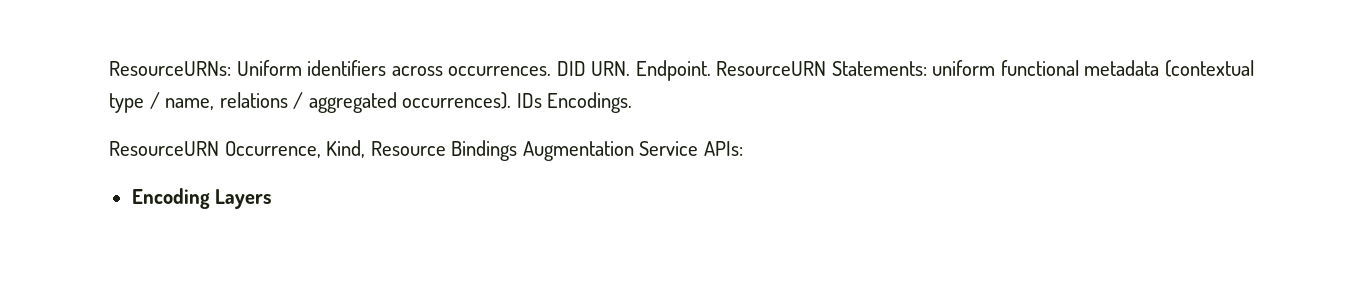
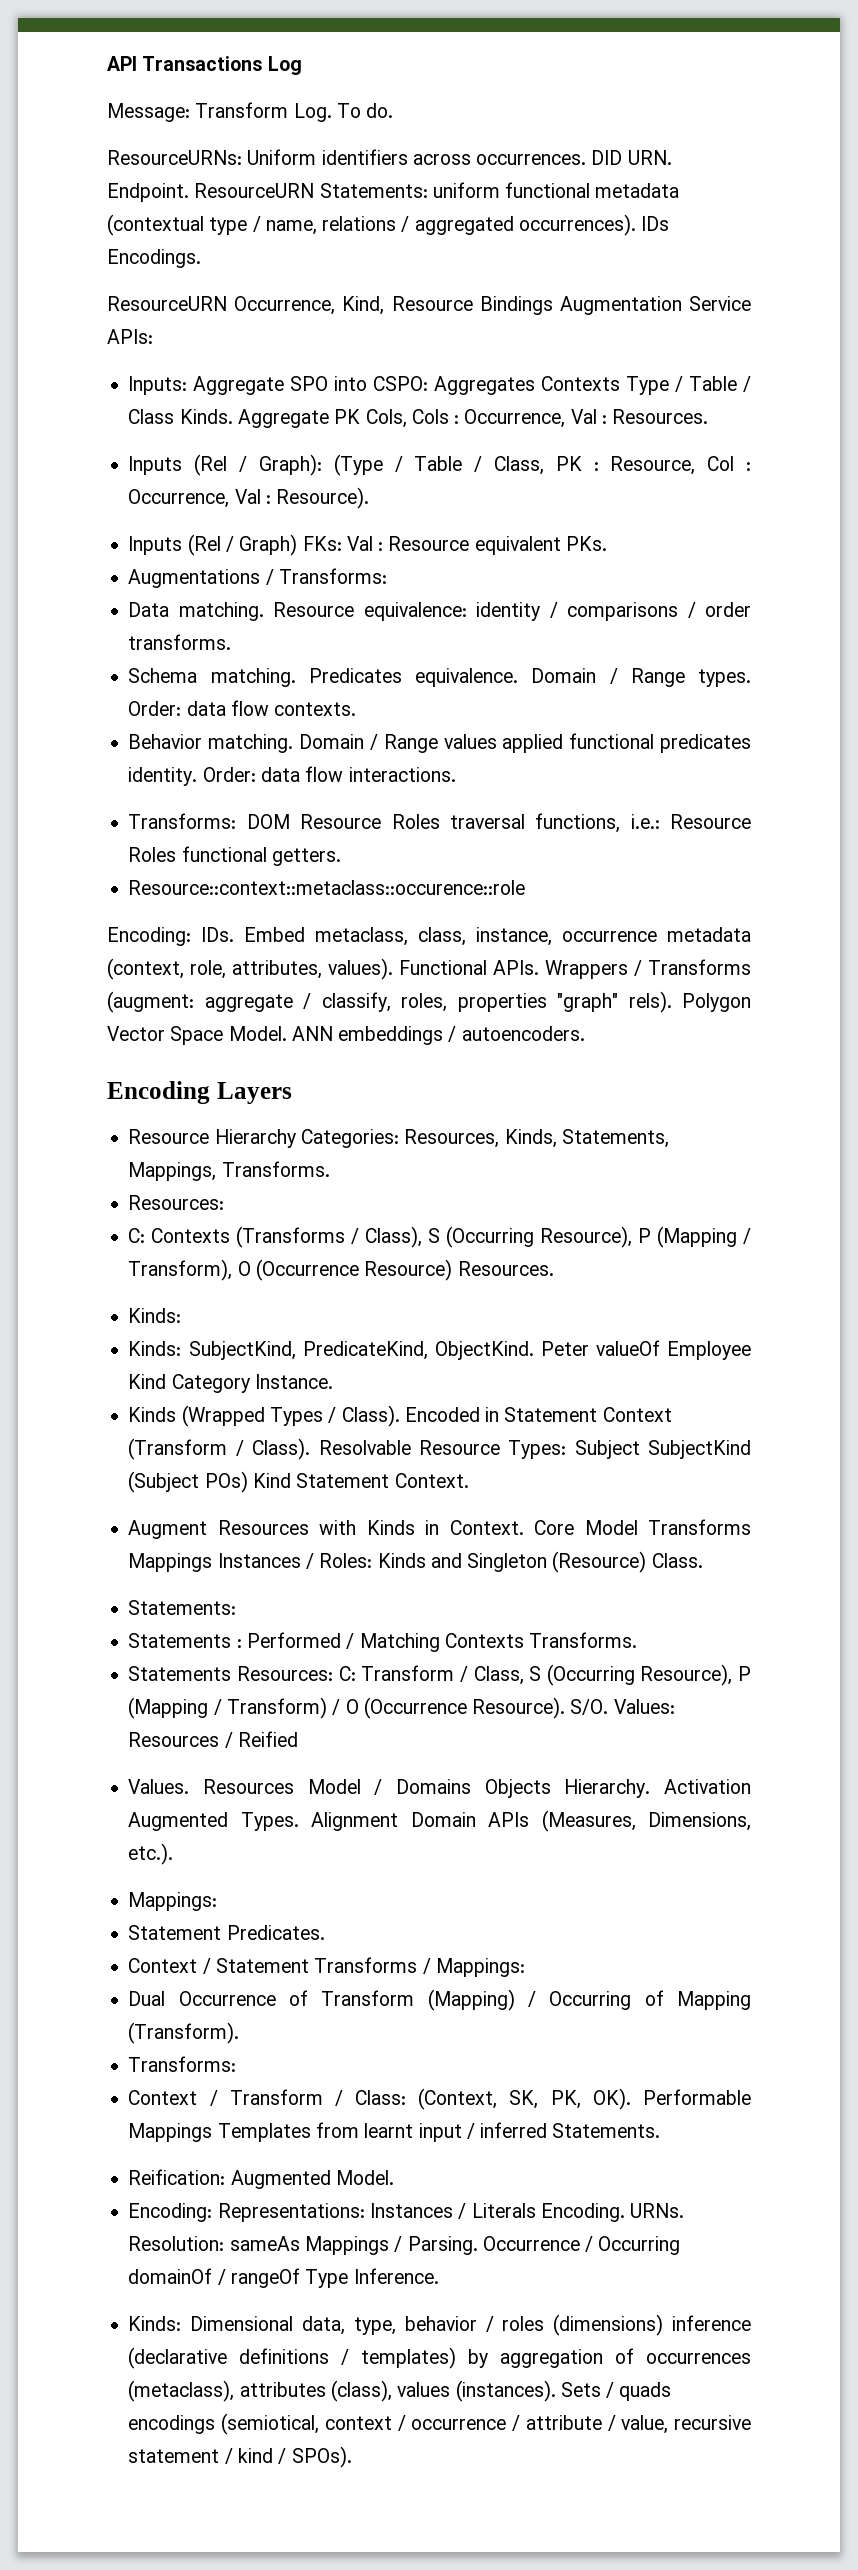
+ API Transactions Log
+ Message: Transform Log. To do.
+ Inputs: Aggregate SPO into CSPO: Aggregates Contexts Type / Table / Class Kinds. Aggregate PK Cols, Cols : Occurrence, Val : Resources.
+ Inputs (Rel / Graph): (Type / Table / Class, PK : Resource, Col : Occurrence, Val : Resource).
+ Inputs (Rel / Graph) FKs: Val : Resource equivalent PKs.
+ Augmentations / Transforms:
+ Data matching. Resource equivalence: identity / comparisons / order transforms.
+ Schema matching. Predicates equivalence. Domain / Range types. Order: data flow contexts.
+ Behavior matching. Domain / Range values applied functional predicates identity. Order: data flow interactions.
+ Transforms: DOM Resource Roles traversal functions, i.e.: Resource Roles functional getters.
+ Resource::context::metaclass::occurence::role
+ Encoding: IDs. Embed metaclass, class, instance, occurrence metadata (context, role, attributes, values). Functional APIs. Wrappers / Transforms (augment: aggregate / classify, roles, properties "graph" rels). Polygon Vector Space Model. ANN embeddings / autoencoders.
  Encoding Layers
+ Resource Hierarchy Categories: Resources, Kinds, Statements, Mappings, Transforms.
+ Resources:
+ C: Contexts (Transforms / Class), S (Occurring Resource), P (Mapping / Transform), O (Occurrence Resource) Resources.
+ Kinds:
+ Kinds: SubjectKind, PredicateKind, ObjectKind. Peter valueOf Employee Kind Category Instance.
+ Kinds (Wrapped Types / Class). Encoded in Statement Context (Transform / Class). Resolvable Resource Types: Subject SubjectKind (Subject POs) Kind Statement Context.
+ Augment Resources with Kinds in Context. Core Model Transforms Mappings Instances / Roles: Kinds and Singleton (Resource) Class.
+ Statements:
+ Statements : Performed / Matching Contexts Transforms.
+ Statements Resources: C: Transform / Class, S (Occurring Resource), P (Mapping / Transform) / O (Occurrence Resource). S/O. Values: Resources / Reified
+ Values. Resources Model / Domains Objects Hierarchy. Activation Augmented Types. Alignment Domain APIs (Measures, Dimensions, etc.).
+ Mappings:
+ Statement Predicates.
+ Context / Statement Transforms / Mappings:
+ Dual Occurrence of Transform (Mapping) / Occurring of Mapping (Transform).
+ Transforms:
+ Context / Transform / Class: (Context, SK, PK, OK). Performable Mappings Templates from learnt input / inferred Statements.
+ Reification: Augmented Model.
+ Encoding: Representations: Instances / Literals Encoding. URNs. Resolution: sameAs Mappings / Parsing. Occurrence / Occurring domainOf / rangeOf Type Inference.
+ Kinds: Dimensional data, type, behavior / roles (dimensions) inference (declarative definitions / templates) by aggregation of occurrences (metaclass), attributes (class), values (instances). Sets / quads encodings (semiotical, context / occurrence / attribute / value, recursive statement / kind / SPOs).

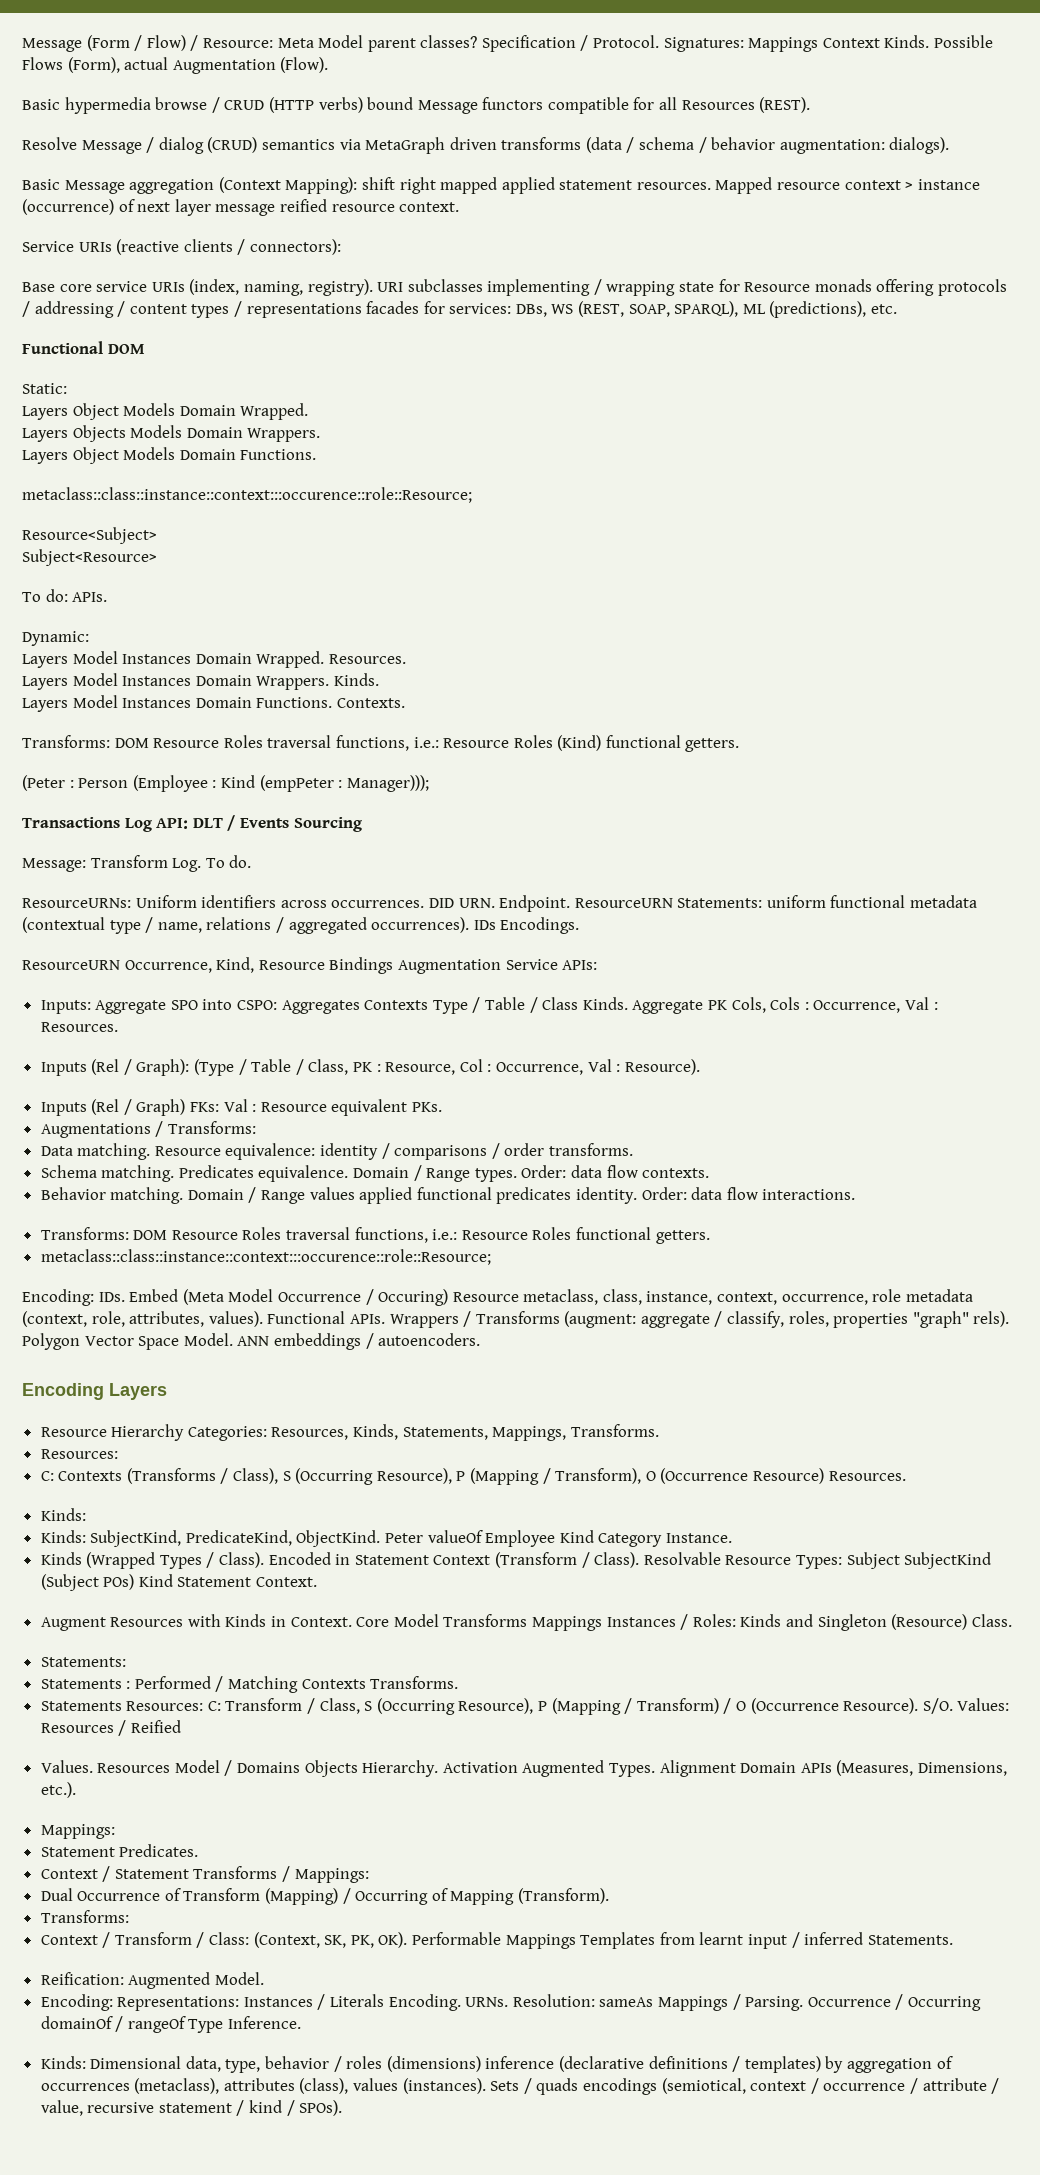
- API Transactions Log
+ Message (Form / Flow) / Resource: Meta Model parent classes? Specification / Protocol. Signatures: Mappings Context Kinds. Possible Flows (Form), actual Augmentation (Flow).
+ Basic hypermedia browse / CRUD (HTTP verbs) bound Message functors compatible for all Resources (REST).
+ Resolve Message / dialog (CRUD) semantics via MetaGraph driven transforms (data / schema / behavior augmentation: dialogs).
+ Basic Message aggregation (Context Mapping): shift right mapped applied statement resources. Mapped resource context > instance (occurrence) of next layer message reified resource context.
+ Service URIs (reactive clients / connectors):
+ Base core service URIs (index, naming, registry). URI subclasses implementing / wrapping state for Resource monads offering protocols / addressing / content types / representations facades for services: DBs, WS (REST, SOAP, SPARQL), ML (predictions), etc.
+ Functional DOM
+ Static:
+ Layers Object Models Domain Wrapped.
+ Layers Objects Models Domain Wrappers.
+ Layers Object Models Domain Functions.
+ metaclass::class::instance::context:::occurence::role::Resource;
+ Resource<Subject>
+ Subject<Resource>
+ To do: APIs.
+ Dynamic:
+ Layers Model Instances Domain Wrapped. Resources.
+ Layers Model Instances Domain Wrappers. Kinds.
+ Layers Model Instances Domain Functions. Contexts.
+ Transforms: DOM Resource Roles traversal functions, i.e.: Resource Roles (Kind) functional getters.
+ (Peter : Person (Employee : Kind (empPeter : Manager)));
+ Transactions Log API: DLT / Events Sourcing
  Transforms: DOM Resource Roles traversal functions, i.e.: Resource Roles functional getters.
- Resource::context::metaclass::occurence::role
+ metaclass::class::instance::context:::occurence::role::Resource;
- Encoding: IDs. Embed metaclass, class, instance, occurrence metadata (context, role, attributes, values).
+ Encoding: IDs. Embed (Meta Model Occurrence / Occuring) Resource metaclass, class, instance, context, occurrence, role metadata (context, role, attributes, values).

